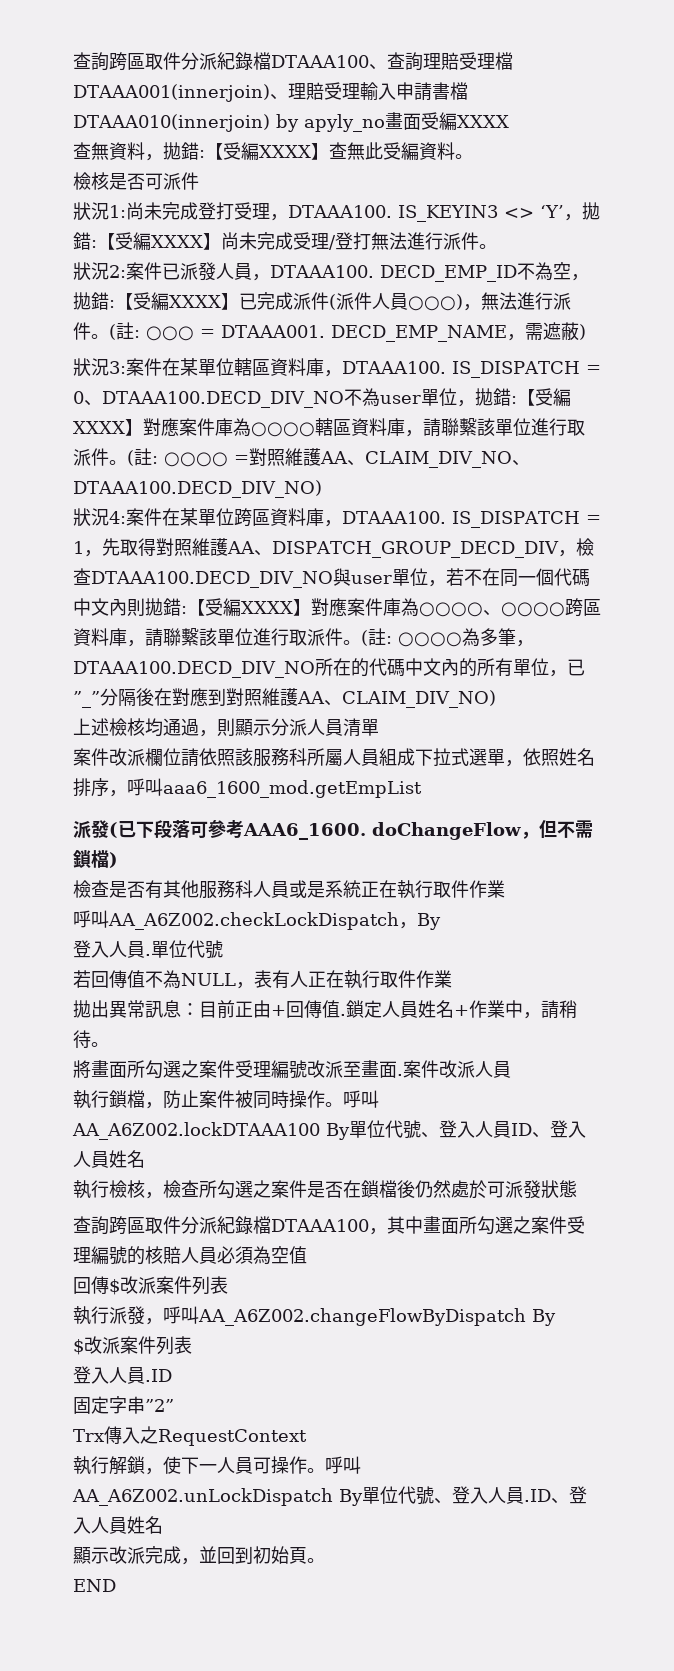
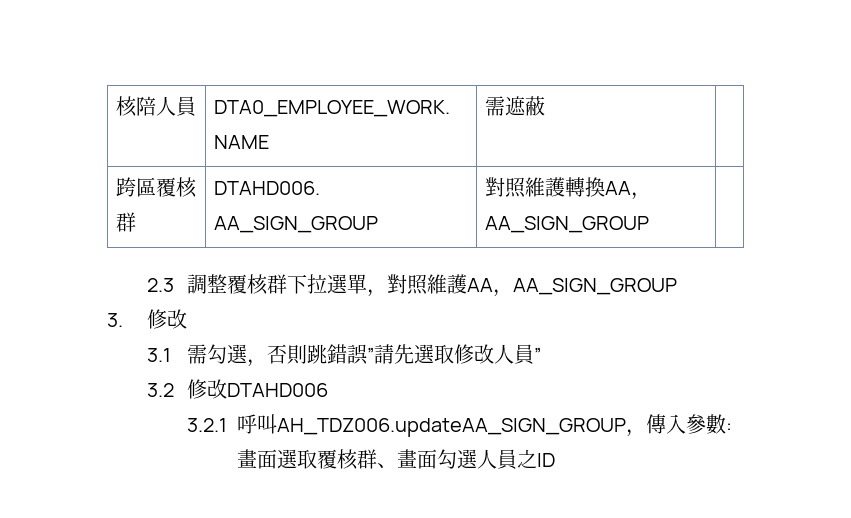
- 查詢跨區取件分派紀錄檔DTAAA100、查詢理賠受理檔DTAAA001(innerjoin)、理賠受理輸入申請書檔DTAAA010(innerjoin) by apyly_no畫面受編XXXX
- 查無資料，拋錯:【受編XXXX】查無此受編資料。
- 檢核是否可派件
- 狀況1:尚未完成登打受理，DTAAA100. IS_KEYIN3 <> ‘Y’，拋錯:【受編XXXX】尚未完成受理/登打無法進行派件。
- 狀況2:案件已派發人員，DTAAA100. DECD_EMP_ID不為空，拋錯:【受編XXXX】已完成派件(派件人員○○○)，無法進行派件。(註: ○○○ = DTAAA001. DECD_EMP_NAME，需遮蔽)
- 狀況3:案件在某單位轄區資料庫，DTAAA100. IS_DISPATCH = 0、DTAAA100.DECD_DIV_NO不為user單位，拋錯:【受編XXXX】對應案件庫為○○○○轄區資料庫，請聯繫該單位進行取派件。(註: ○○○○ =對照維護AA、CLAIM_DIV_NO、DTAAA100.DECD_DIV_NO)
- 狀況4:案件在某單位跨區資料庫，DTAAA100. IS_DISPATCH = 1，先取得對照維護AA、DISPATCH_GROUP_DECD_DIV，檢查DTAAA100.DECD_DIV_NO與user單位，若不在同一個代碼中文內則拋錯:【受編XXXX】對應案件庫為○○○○、○○○○跨區資料庫，請聯繫該單位進行取派件。(註: ○○○○為多筆，DTAAA100.DECD_DIV_NO所在的代碼中文內的所有單位，已”_”分隔後在對應到對照維護AA、CLAIM_DIV_NO)
- 上述檢核均通過，則顯示分派人員清單
- 案件改派欄位請依照該服務科所屬人員組成下拉式選單，依照姓名排序，呼叫aaa6_1600_mod.getEmpList
- 派發(已下段落可參考AAA6_1600. doChangeFlow，但不需鎖檔)
- 檢查是否有其他服務科人員或是系統正在執行取件作業
- 呼叫AA_A6Z002.checkLockDispatch，By
- 登入人員.單位代號
- 若回傳值不為NULL，表有人正在執行取件作業
- 拋出異常訊息：目前正由+回傳值.鎖定人員姓名+作業中，請稍待。
- 將畫面所勾選之案件受理編號改派至畫面.案件改派人員
- 執行鎖檔，防止案件被同時操作。呼叫AA_A6Z002.lockDTAAA100 By單位代號、登入人員ID、登入人員姓名
- 執行檢核，檢查所勾選之案件是否在鎖檔後仍然處於可派發狀態
- 查詢跨區取件分派紀錄檔DTAAA100，其中畫面所勾選之案件受理編號的核賠人員必須為空值
- 回傳$改派案件列表
- 執行派發，呼叫AA_A6Z002.changeFlowByDispatch By
- $改派案件列表
- 登入人員.ID
- 固定字串”2”
- Trx傳入之RequestContext
- 執行解鎖，使下一人員可操作。呼叫AA_A6Z002.unLockDispatch By單位代號、登入人員.ID、登入人員姓名
- 顯示改派完成，並回到初始頁。
- END
+ 核陪人員 | DTA0_EMPLOYEE_WORK. NAME | 需遮蔽 |
+ 跨區覆核群 | DTAHD006. AA_SIGN_GROUP | 對照維護轉換AA，AA_SIGN_GROUP |
+ 2.3調整覆核群下拉選單，對照維護AA，AA_SIGN_GROUP
+ 3.修改
+ 3.1需勾選，否則跳錯誤”請先選取修改人員”
+ 3.2修改DTAHD006
+ 3.2.1呼叫AH_TDZ006.updateAA_SIGN_GROUP，傳入參數:畫面選取覆核群、畫面勾選人員之ID

